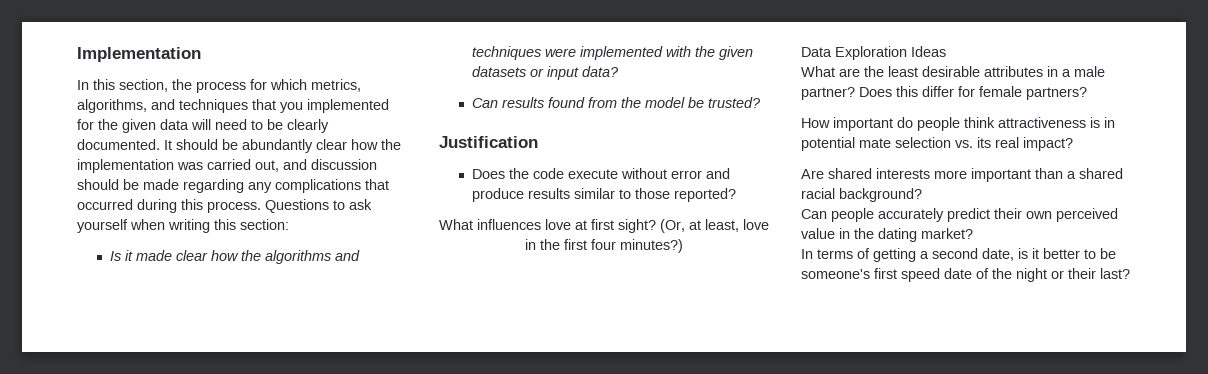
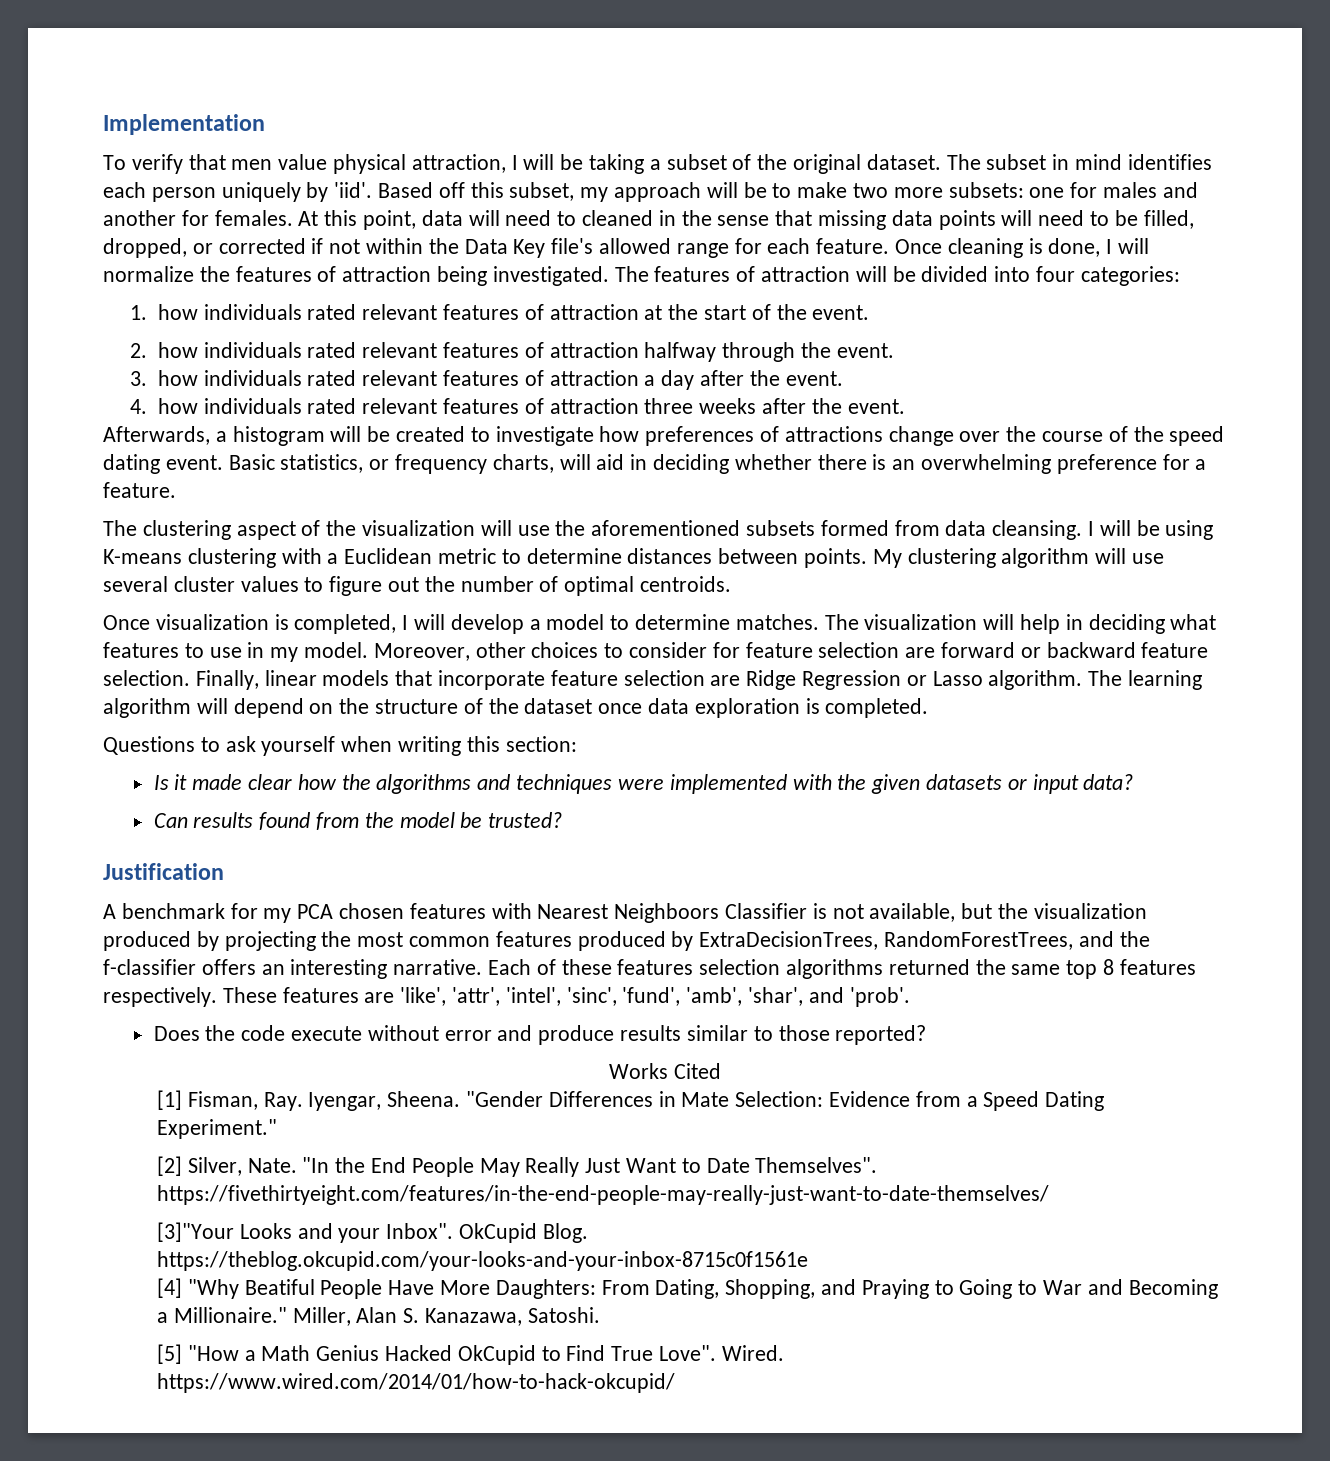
- In this section, the process for which metrics, algorithms, and techniques that you implemented for the given data will need to be clearly documented. It should be abundantly clear how the implementation was carried out, and discussion should be made regarding any complications that occurred during this process. Questions to ask yourself when writing this section:
+ To verify that men value physical attraction, I will be taking a subset of the original dataset. The subset in mind identifies each person uniquely by 'iid'. Based off this subset, my approach will be to make two more subsets: one for males and another for females. At this point, data will need to cleaned in the sense that missing data points will need to be filled, dropped, or corrected if not within the Data Key file's allowed range for each feature. Once cleaning is done, I will normalize the features of attraction being investigated. The features of attraction will be divided into four categories:
+ 1. how individuals rated relevant features of attraction at the start of the event.
+ 2. how individuals rated relevant features of attraction halfway through the event.
+ 3. how individuals rated relevant features of attraction a day after the event.
+ 4. how individuals rated relevant features of attraction three weeks after the event.
+ Afterwards, a histogram will be created to investigate how preferences of attractions change over the course of the speed dating event. Basic statistics, or frequency charts, will aid in deciding whether there is an overwhelming preference for a feature.
+ The clustering aspect of the visualization will use the aforementioned subsets formed from data cleansing. I will be using K-means clustering with a Euclidean metric to determine distances between points. My clustering algorithm will use several cluster values to figure out the number of optimal centroids.
+ Once visualization is completed, I will develop a model to determine matches. The visualization will help in deciding what features to use in my model. Moreover, other choices to consider for feature selection are forward or backward feature selection. Finally, linear models that incorporate feature selection are Ridge Regression or Lasso algorithm. The learning algorithm will depend on the structure of the dataset once data exploration is completed.
+ Questions to ask yourself when writing this section:
+ A benchmark for my PCA chosen features with Nearest Neighboors Classifier is not available, but the visualization produced by projecting the most common features produced by ExtraDecisionTrees, RandomForestTrees, and the f-classifier offers an interesting narrative. Each of these features selection algorithms returned the same top 8 features respectively. These features are 'like', 'attr', 'intel', 'sinc', 'fund', 'amb', 'shar', and 'prob'.
- What influences love at first sight? (Or, at least, love in the first four minutes?)
- Data Exploration Ideas
- What are the least desirable attributes in a male partner? Does this differ for female partners?
- How important do people think attractiveness is in potential mate selection vs. its real impact?
- Are shared interests more important than a shared racial background?
- Can people accurately predict their own perceived value in the dating market?
- In terms of getting a second date, is it better to be someone's first speed date of the night or their last?
+ Works Cited
+ [1] Fisman, Ray. Iyengar, Sheena. "Gender Differences in Mate Selection: Evidence from a Speed Dating Experiment."
+ [2] Silver, Nate. "In the End People May Really Just Want to Date Themselves". https://fivethirtyeight.com/features/in-the-end-people-may-really-just-want-to-date-themselves/
+ [3]"Your Looks and your Inbox". OkCupid Blog. https://theblog.okcupid.com/your-looks-and-your-inbox-8715c0f1561e
+ [4] "Why Beatiful People Have More Daughters: From Dating, Shopping, and Praying to Going to War and Becoming a Millionaire." Miller, Alan S. Kanazawa, Satoshi.
+ [5] "How a Math Genius Hacked OkCupid to Find True Love". Wired. https://www.wired.com/2014/01/how-to-hack-okcupid/

